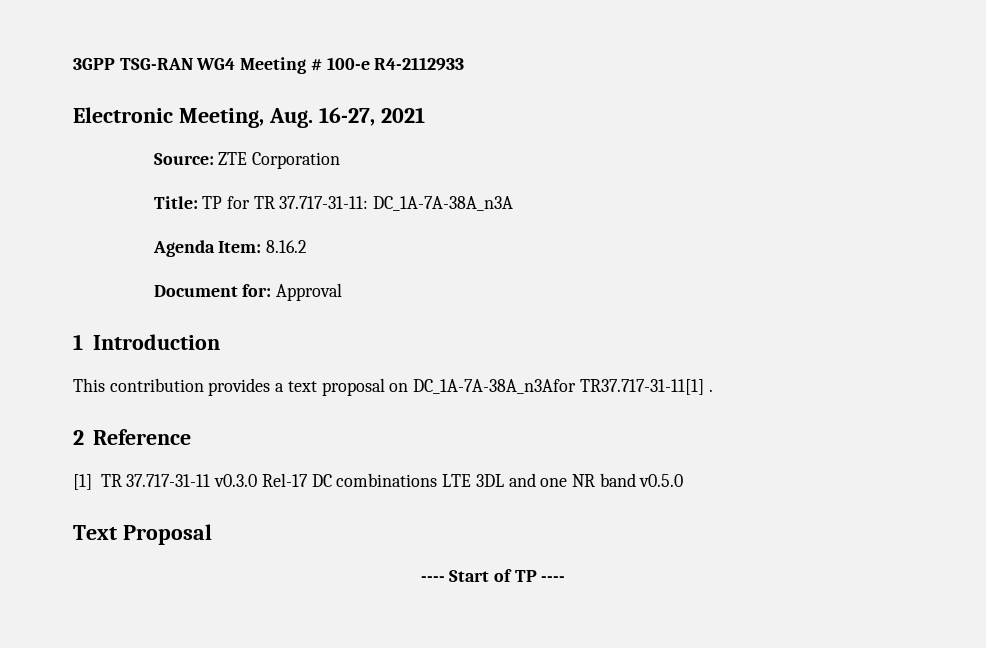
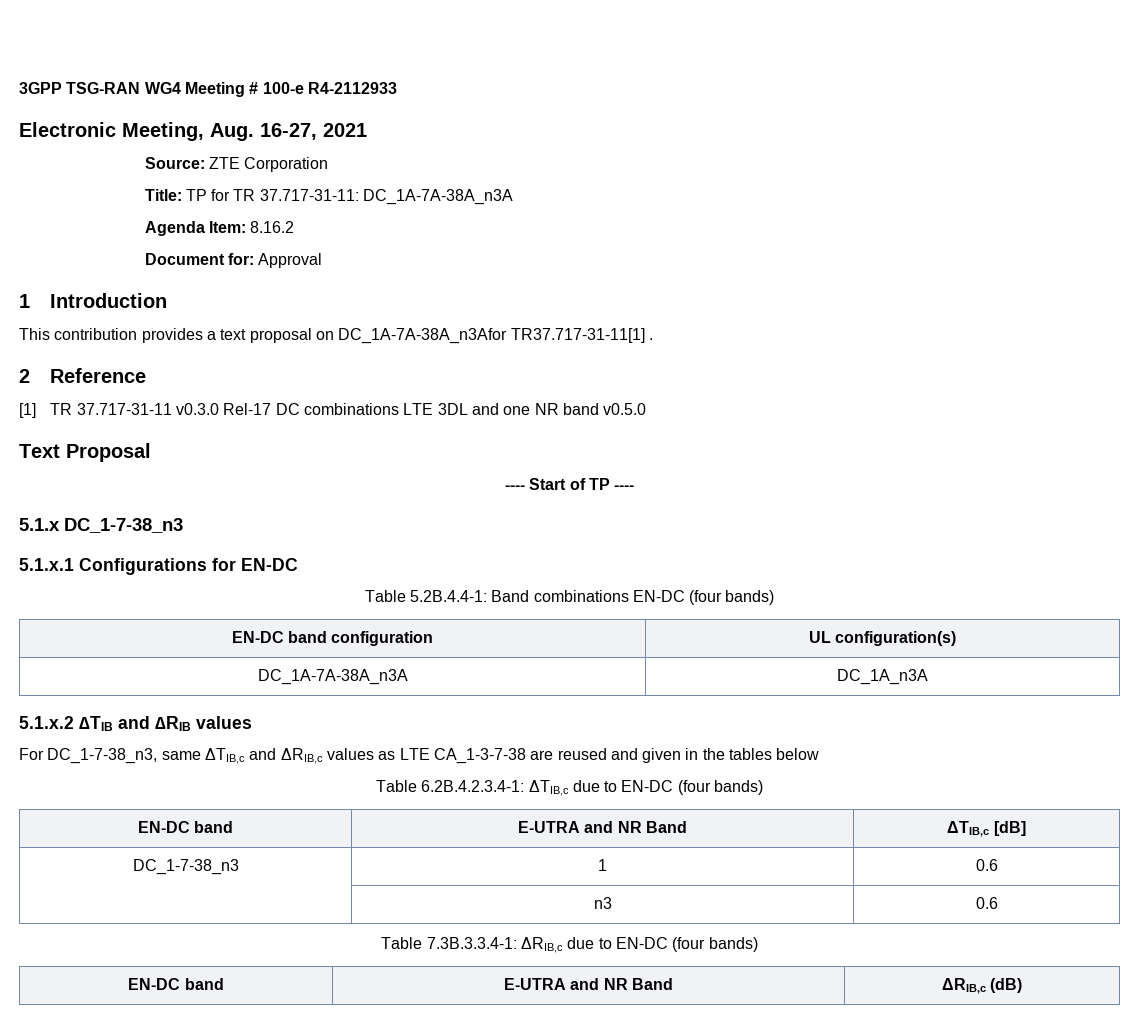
+ 5.1.x DC_1-7-38_n3
+ 5.1.x.1 Configurations for EN-DC
+ Table 5.2B.4.4-1: Band combinations EN-DC (four bands)
+ EN-DC band configuration | UL configuration(s)
+ DC_1A-7A-38A_n3A | DC_1A_n3A
+ 5.1.x.2 ∆TIB and ∆RIB values
+ For DC_1-7-38_n3, same ΔTIB,c and ΔRIB,c values as LTE CA_1-3-7-38 are reused and given in the tables below
+ Table 6.2B.4.2.3.4-1: ΔTIB,c due to EN-DC (four bands)
+ EN-DC band | E-UTRA and NR Band | ΔTIB,c [dB]
+ DC_1-7-38_n3 | 1 | 0.6
+ | n3 | 0.6
+ Table 7.3B.3.3.4-1: ΔRIB,c due to EN-DC (four bands)
+ EN-DC band | E-UTRA and NR Band | ΔRIB,c (dB)

